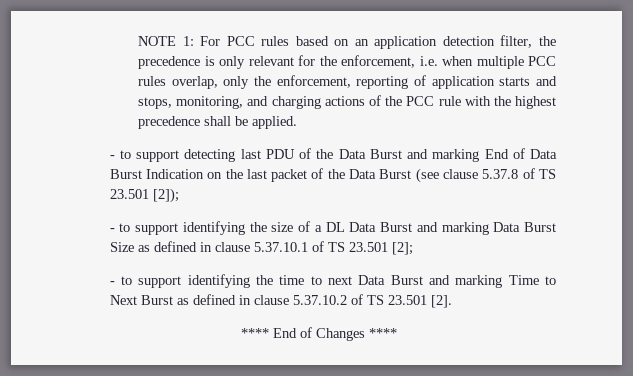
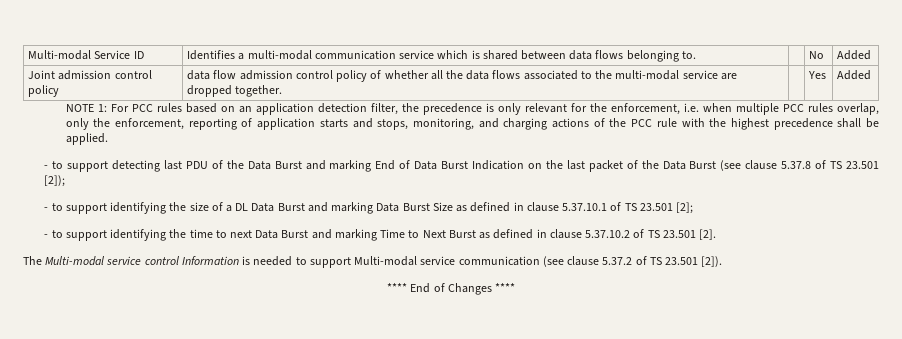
+ Multi-modal Service ID | Identifies a multi-modal communication service which is shared between data flows belonging to. | | No | Added
+ Joint admission control policy | data flow admission control policy of whether all the data flows associated to the multi-modal service are dropped together. | | Yes | Added
+ The Multi-modal service control Information is needed to support Multi-modal service communication (see clause 5.37.2 of TS 23.501 [2]).

